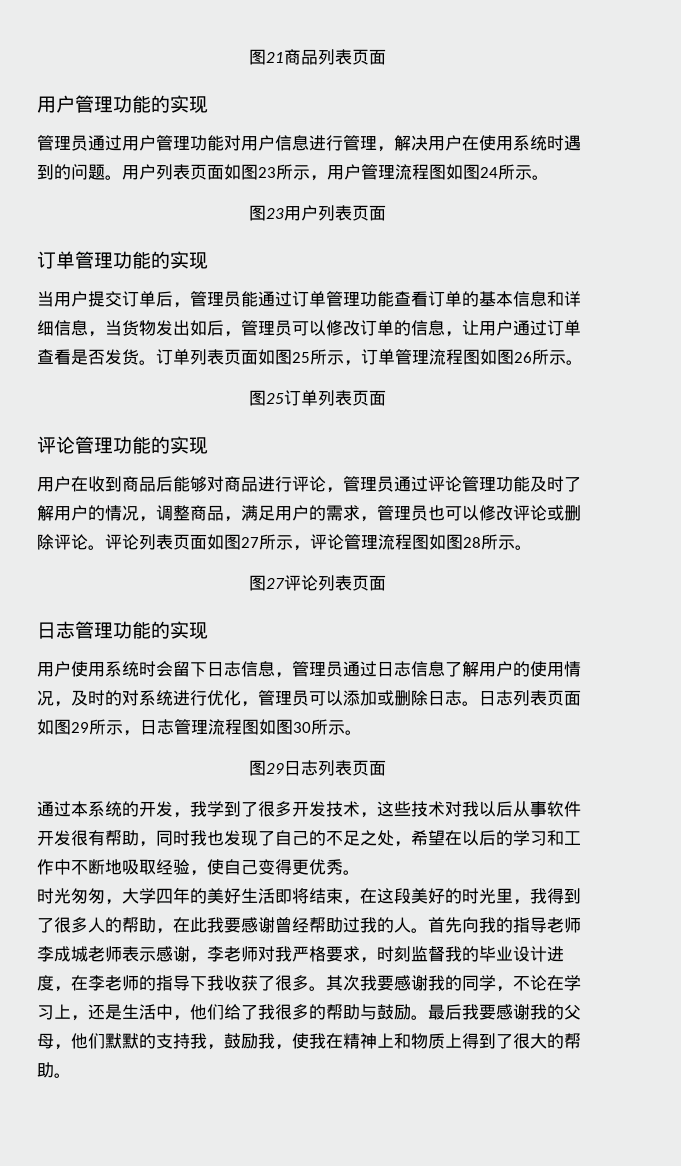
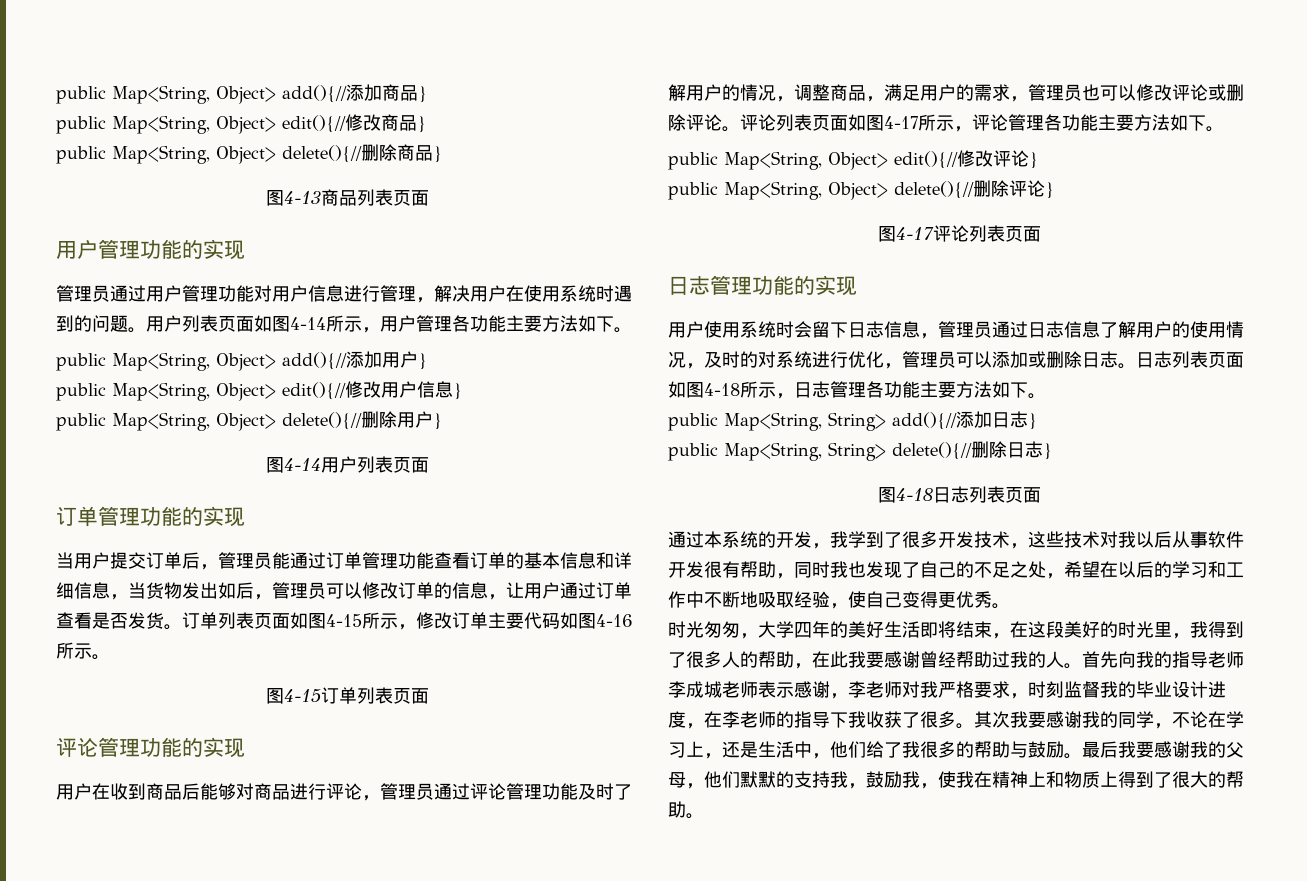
- 图21商品列表页面
+ public Map<String, Object> add(){//添加商品}
+ public Map<String, Object> edit(){//修改商品}
+ public Map<String, Object> delete(){//删除商品}
+ 图4-13商品列表页面
- 用户列表页面如图23所示，用户管理流程图如图24所示。
- 图23用户列表页面
+ 用户列表页面如图4-14所示，用户管理各功能主要方法如下。
+ public Map<String, Object> add(){//添加用户}
+ public Map<String, Object> edit(){//修改用户信息}
+ public Map<String, Object> delete(){//删除用户}
+ 图4-14用户列表页面
- 订单列表页面如图25所示，订单管理流程图如图26所示。
- 图25订单列表页面
+ 订单列表页面如图4-15所示，修改订单主要代码如图4-16所示。
+ 图4-15订单列表页面
- 评论列表页面如图27所示，评论管理流程图如图28所示。
- 图27评论列表页面
+ 评论列表页面如图4-17所示，评论管理各功能主要方法如下。
+ public Map<String, Object> edit(){//修改评论}
+ public Map<String, Object> delete(){//删除评论}
+ 图4-17评论列表页面
- 日志列表页面如图29所示，日志管理流程图如图30所示。
- 图29日志列表页面
+ 日志列表页面如图4-18所示，日志管理各功能主要方法如下。
+ public Map<String, String> add(){//添加日志}
+ public Map<String, String> delete(){//删除日志}
+ 图4-18日志列表页面

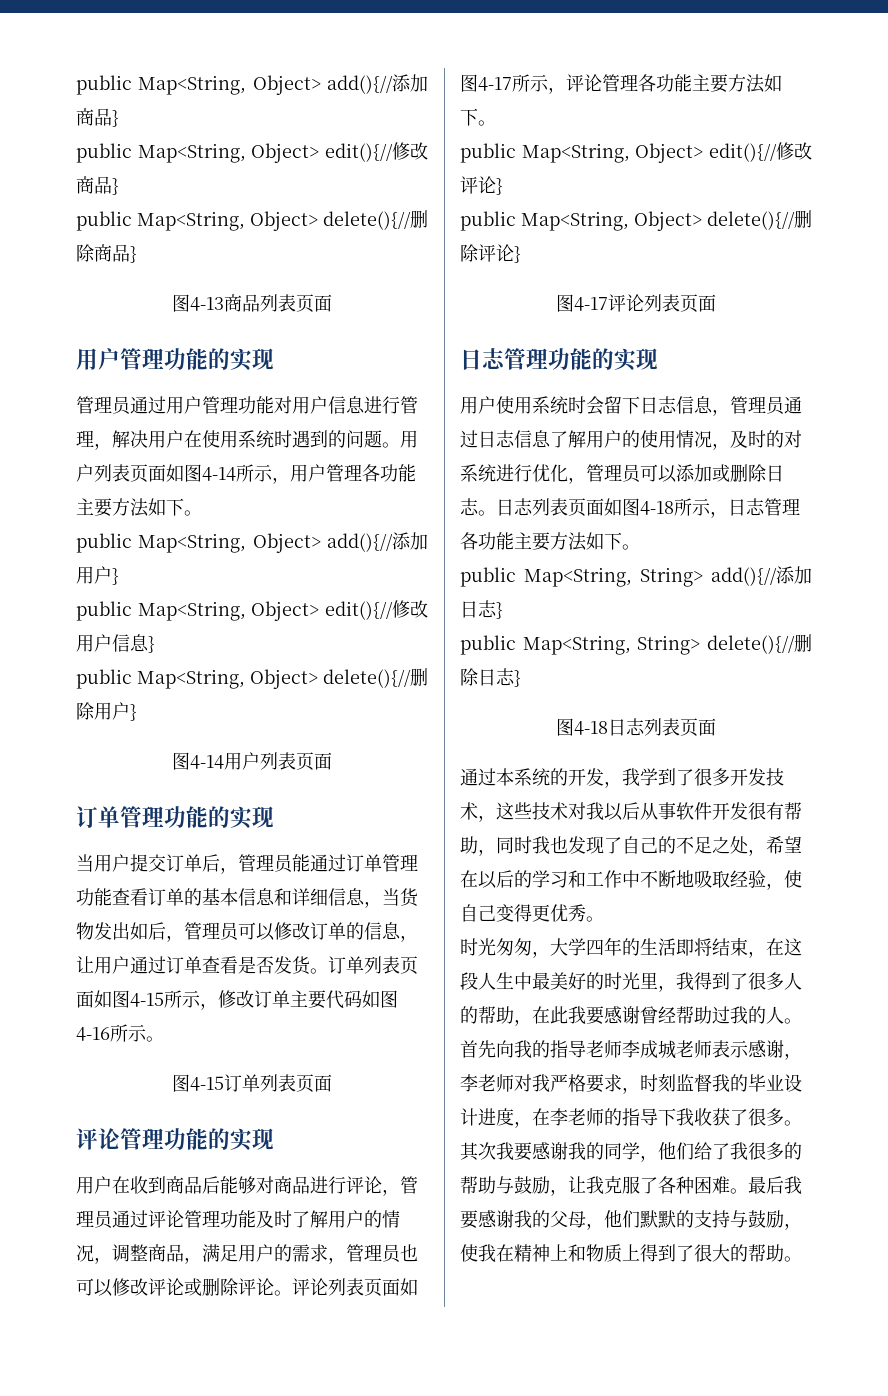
- 时光匆匆，大学四年的美好生活即将结束，在这段美好的时光里，我得到了很多人的帮助，在此我要感谢曾经帮助过我的人。
+ 时光匆匆，大学四年的生活即将结束，在这段人生中最美好的时光里，我得到了很多人的帮助，在此我要感谢曾经帮助过我的人。
- 其次我要感谢我的同学，不论在学习上，还是生活中，他们给了我很多的帮助与鼓励。
+ 其次我要感谢我的同学，他们给了我很多的帮助与鼓励，让我克服了各种困难。
- 最后我要感谢我的父母，他们默默的支持我，鼓励我，使我在精神上和物质上得到了很大的帮助。
+ 最后我要感谢我的父母，他们默默的支持与鼓励，使我在精神上和物质上得到了很大的帮助。

